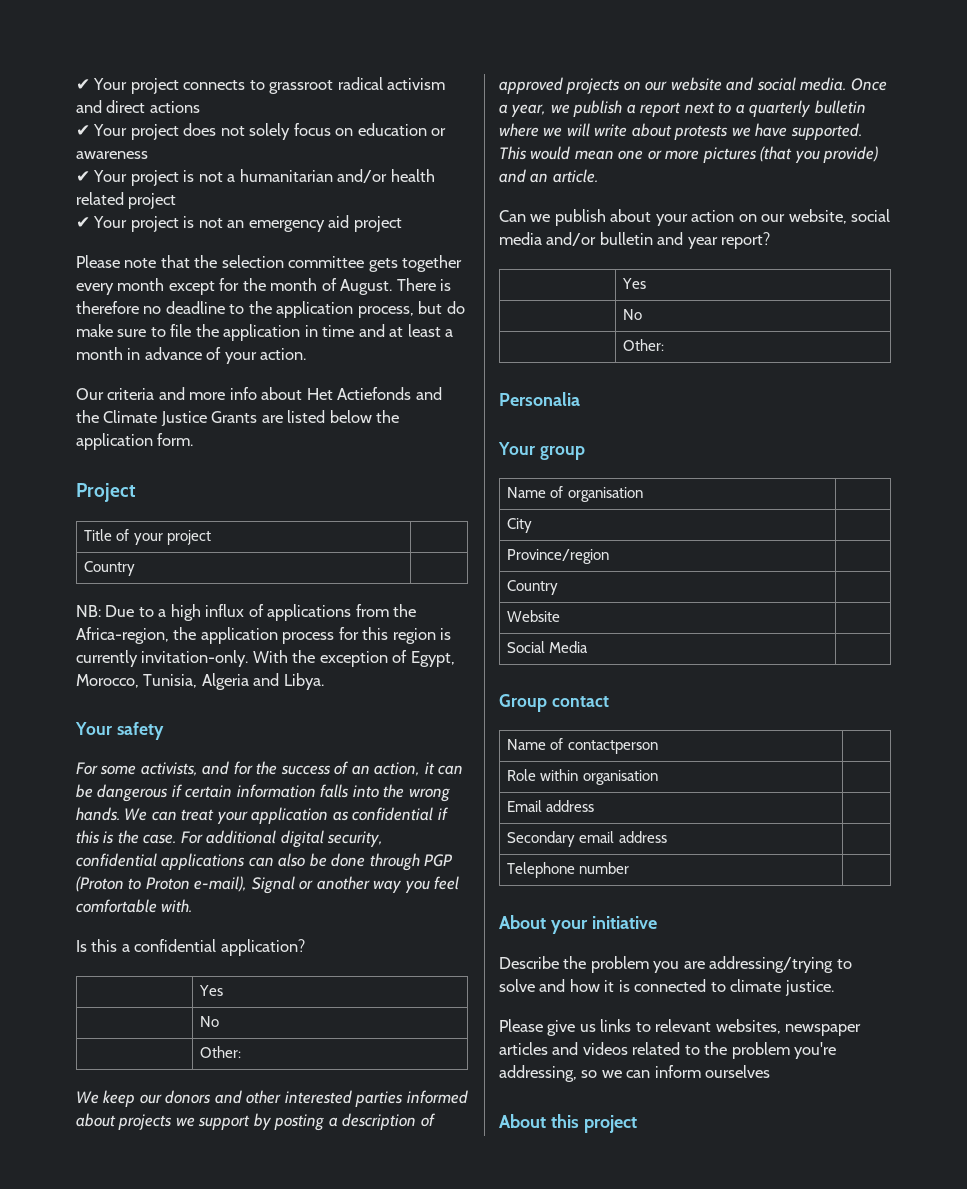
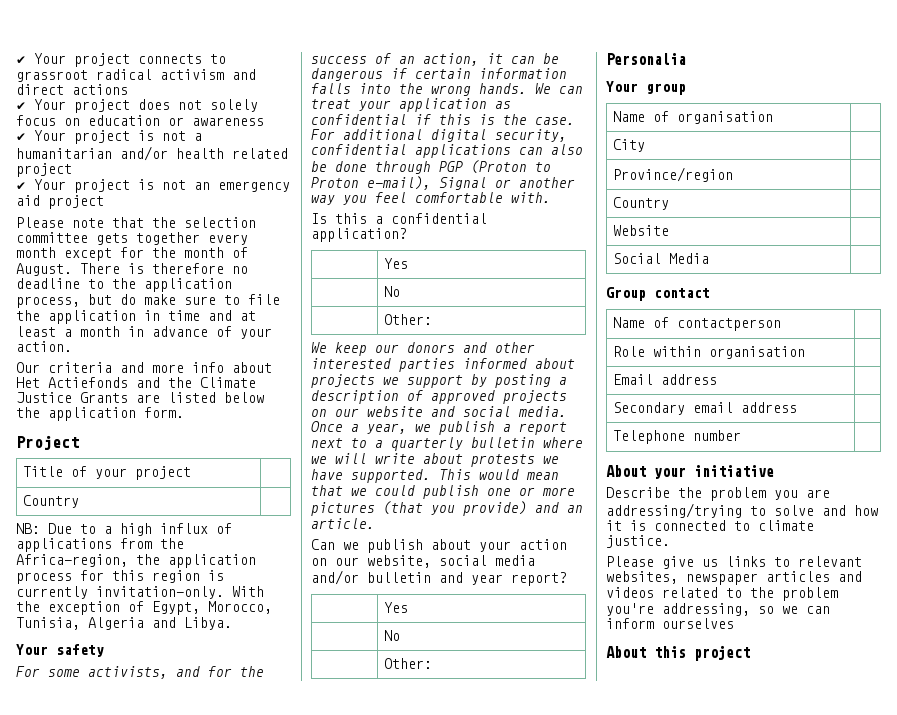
- This would mean one or more pictures (that you provide) and an article.
+ This would mean that we could publish one or more pictures (that you provide) and an article.

